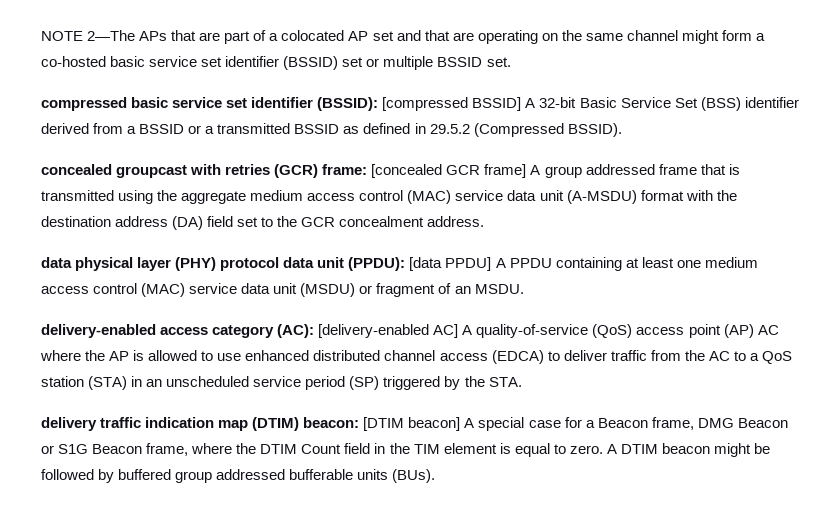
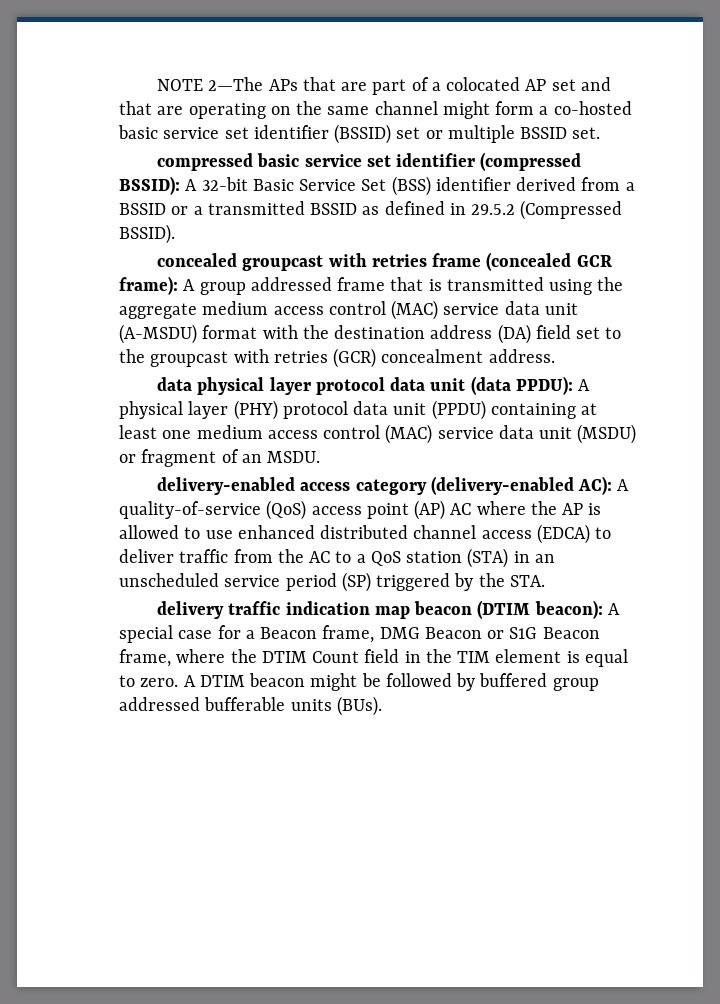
- compressed basic service set identifier (BSSID): [compressed BSSID] A 32-bit Basic Service Set (BSS) identifier derived from a BSSID or a transmitted BSSID as defined in 29.5.2 (Compressed BSSID).
+ compressed basic service set identifier (compressed BSSID): A 32-bit Basic Service Set (BSS) identifier derived from a BSSID or a transmitted BSSID as defined in 29.5.2 (Compressed BSSID).
- concealed groupcast with retries (GCR) frame: [concealed GCR frame] A group addressed frame that is transmitted using the aggregate medium access control (MAC) service data unit (A-MSDU) format with the destination address (DA) field set to the GCR concealment address.
+ concealed groupcast with retries frame (concealed GCR frame): A group addressed frame that is transmitted using the aggregate medium access control (MAC) service data unit (A-MSDU) format with the destination address (DA) field set to the groupcast with retries (GCR) concealment address.
- data physical layer (PHY) protocol data unit (PPDU): [data PPDU] A PPDU containing at least one medium access control (MAC) service data unit (MSDU) or fragment of an MSDU.
+ data physical layer protocol data unit (data PPDU): A physical layer (PHY) protocol data unit (PPDU) containing at least one medium access control (MAC) service data unit (MSDU) or fragment of an MSDU.
- delivery-enabled access category (AC): [delivery-enabled AC] A quality-of-service (QoS) access point (AP) AC where the AP is allowed to use enhanced distributed channel access (EDCA) to deliver traffic from the AC to a QoS station (STA) in an unscheduled service period (SP) triggered by the STA.
+ delivery-enabled access category (delivery-enabled AC): A quality-of-service (QoS) access point (AP) AC where the AP is allowed to use enhanced distributed channel access (EDCA) to deliver traffic from the AC to a QoS station (STA) in an unscheduled service period (SP) triggered by the STA.
- delivery traffic indication map (DTIM) beacon: [DTIM beacon] A special case for a Beacon frame, DMG Beacon or S1G Beacon frame, where the DTIM Count field in the TIM element is equal to zero.
+ delivery traffic indication map beacon (DTIM beacon): A special case for a Beacon frame, DMG Beacon or S1G Beacon frame, where the DTIM Count field in the TIM element is equal to zero.

